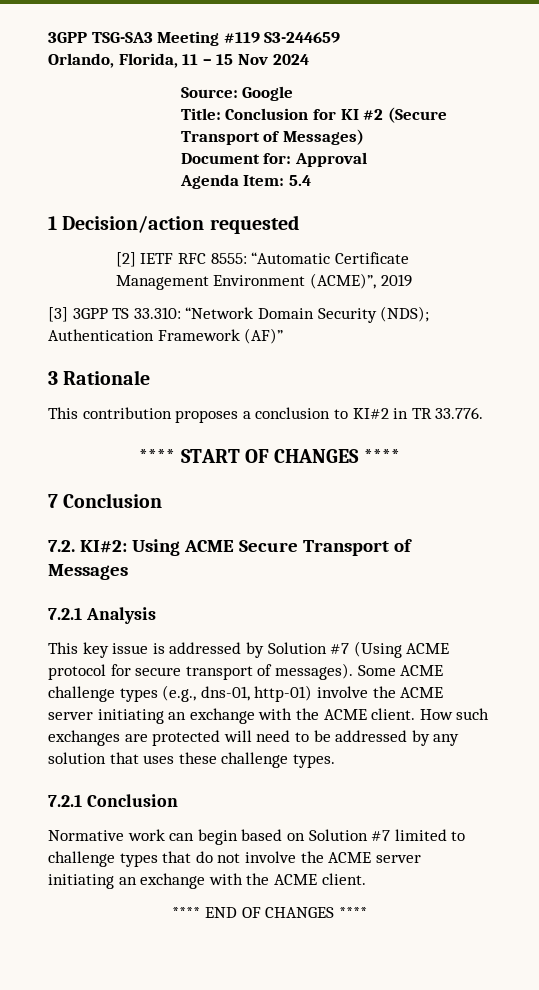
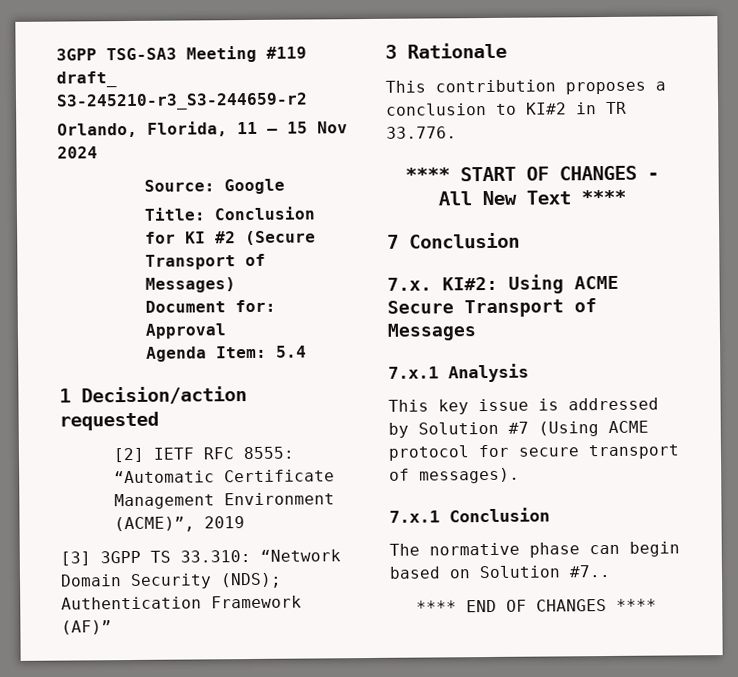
- 3GPP TSG-SA3 Meeting #119 S3-244659
+ 3GPP TSG-SA3 Meeting #119 draft_ S3-245210-r3_S3-244659-r2
- **** START OF CHANGES ****
+ **** START OF CHANGES - All New Text ****
- 7.2. KI#2: Using ACME Secure Transport of Messages
+ 7.x. KI#2: Using ACME Secure Transport of Messages
- 7.2.1 Analysis
+ 7.x.1 Analysis
- This key issue is addressed by Solution #7 (Using ACME protocol for secure transport of messages). Some ACME challenge types (e.g., dns-01, http-01) involve the ACME server initiating an exchange with the ACME client. How such exchanges are protected will need to be addressed by any solution that uses these challenge types.
- 7.2.1 Conclusion
- Normative work can begin based on Solution #7 limited to challenge types that do not involve the ACME server initiating an exchange with the ACME client.
+ This key issue is addressed by Solution #7 (Using ACME protocol for secure transport of messages).
+ 7.x.1 Conclusion
+ The normative phase can begin based on Solution #7..

